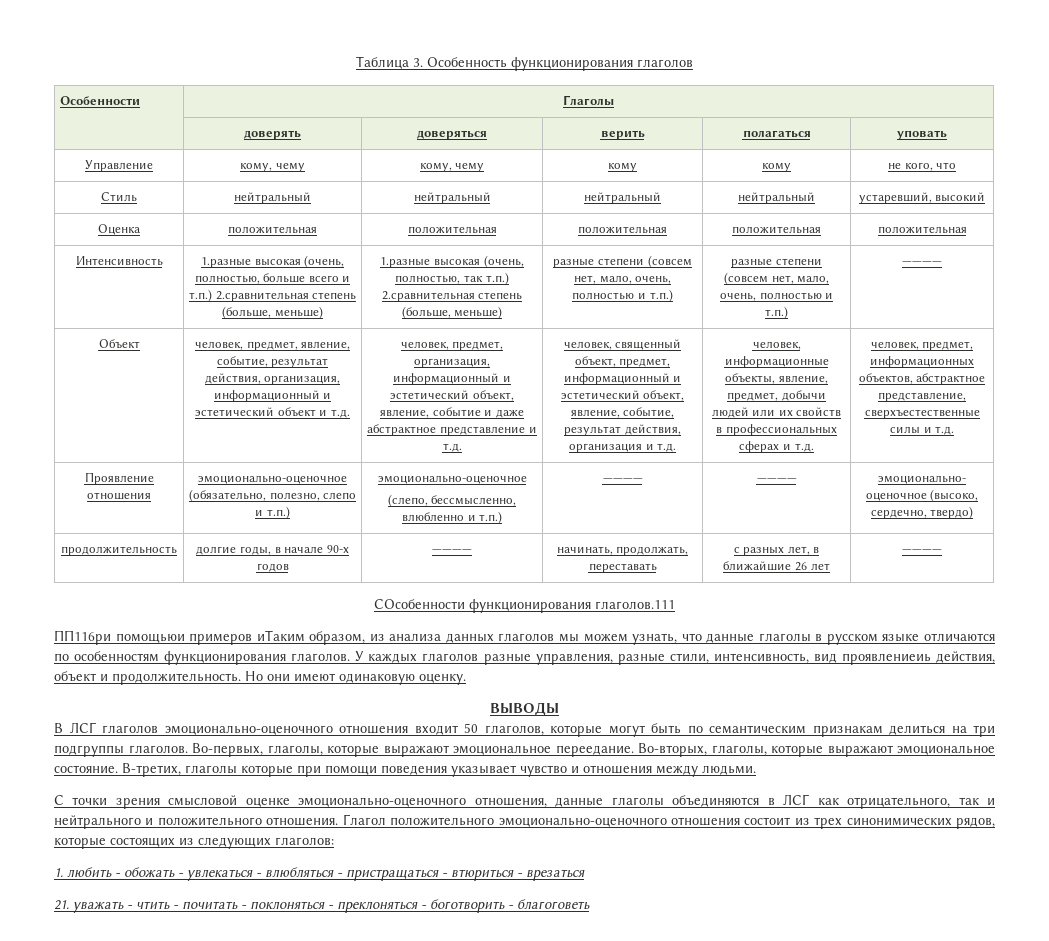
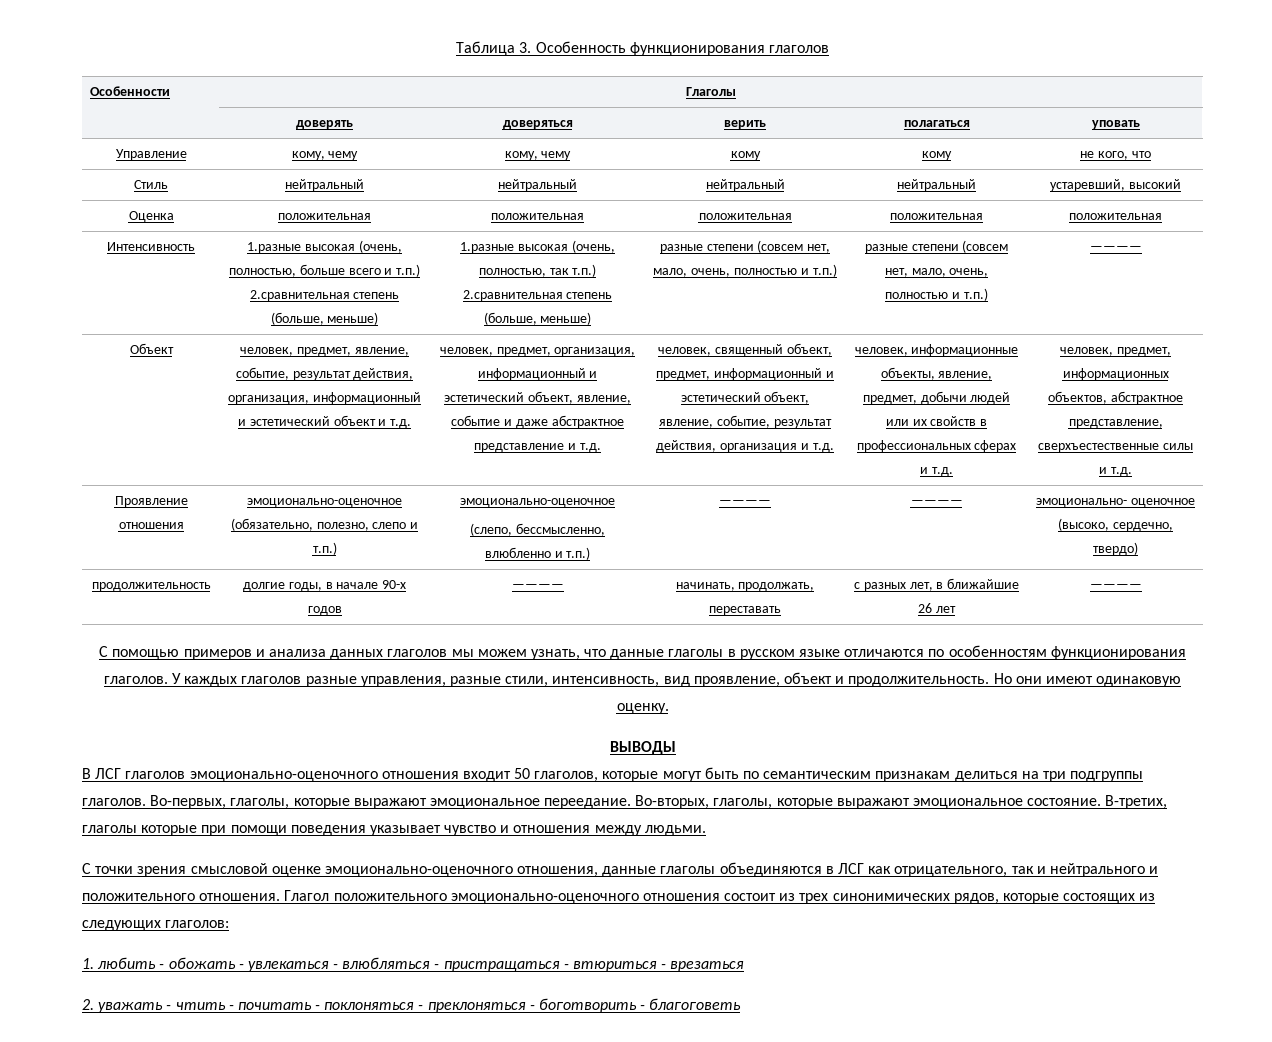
- СОсобенности функционирования глаголов.111
- ПП116ри помощьюи примеров иТаким образом, из анализа данных глаголов мы можем узнать, что данные глаголы в русском языке отличаются по особенностям функционирования глаголов.
+ С помощью примеров и анализа данных глаголов мы можем узнать, что данные глаголы в русском языке отличаются по особенностям функционирования глаголов.
- У каждых глаголов разные управления, разные стили, интенсивность, вид проявлениеиь действия, объект и продолжительность.
+ У каждых глаголов разные управления, разные стили, интенсивность, вид проявление, объект и продолжительность.
- 21. уважать - чтить - почитать - поклоняться - преклоняться - боготворить - благоговеть
+ 2. уважать - чтить - почитать - поклоняться - преклоняться - боготворить - благоговеть

